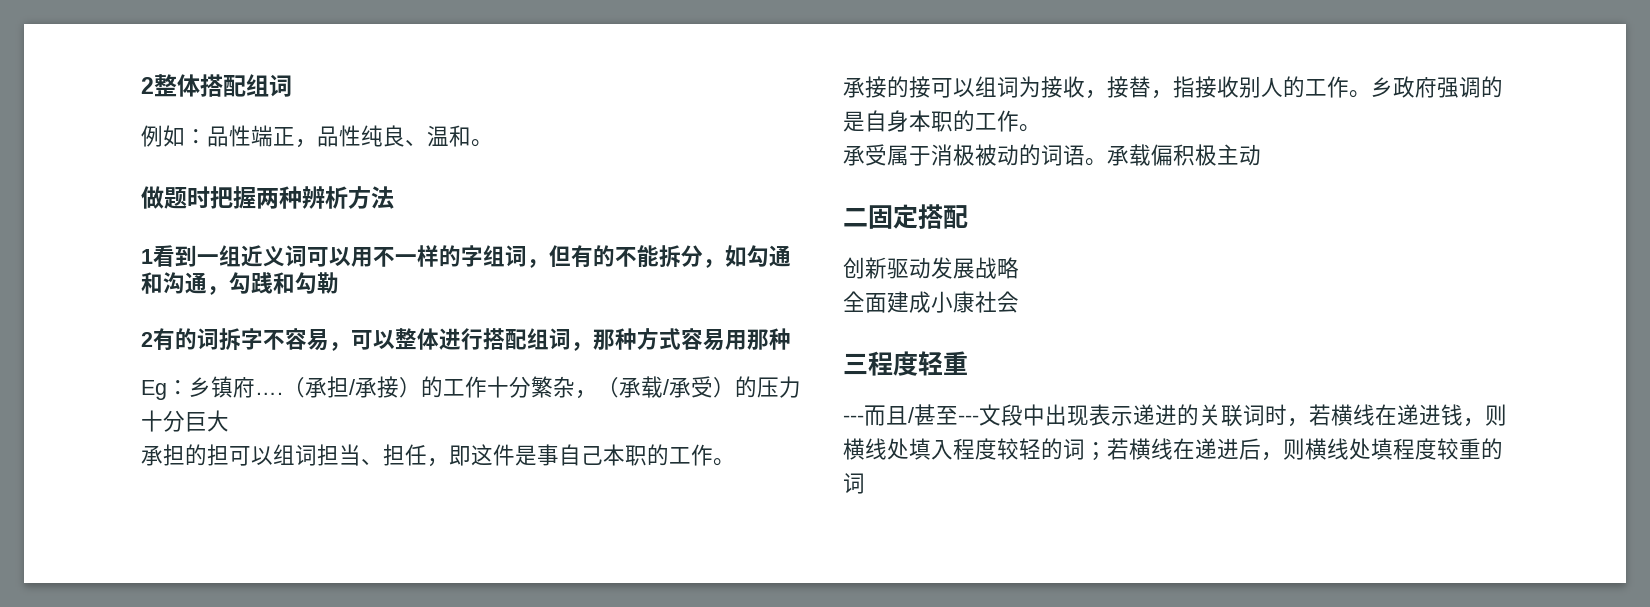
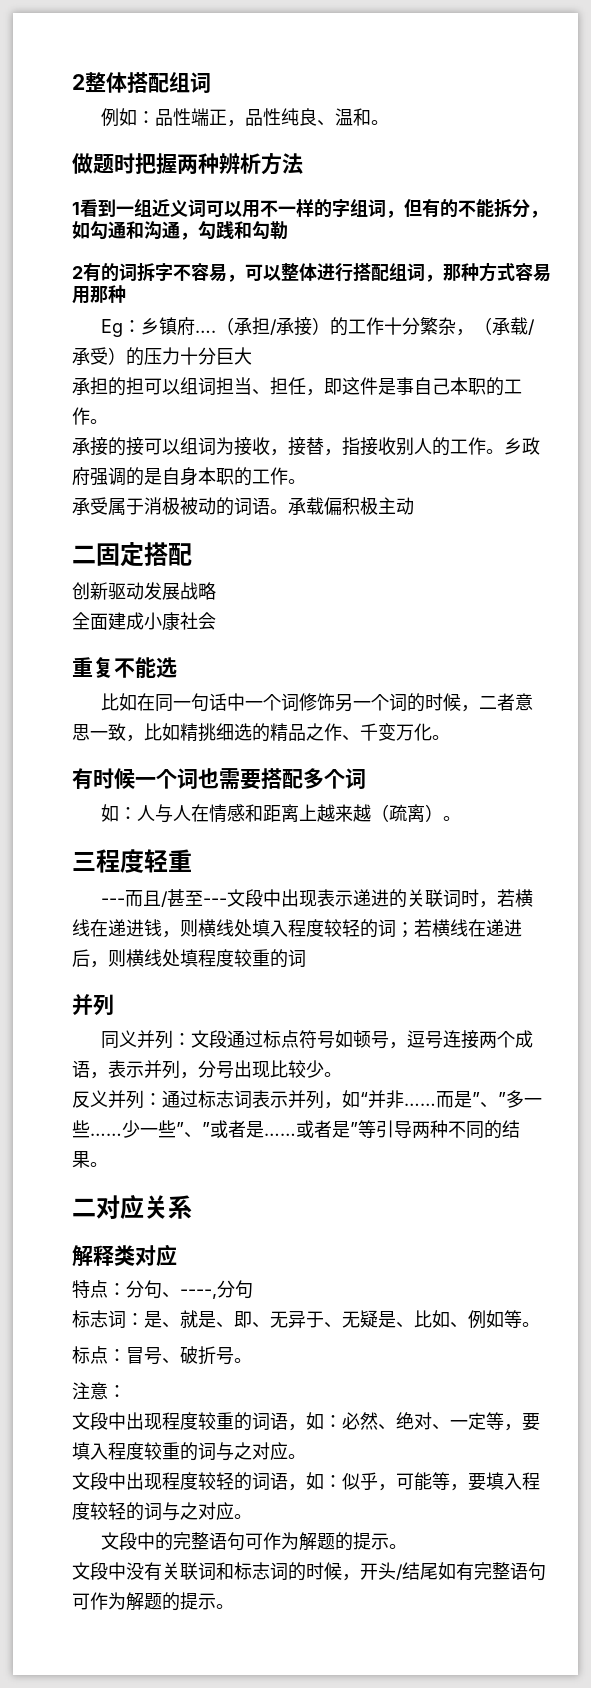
+ 重复不能选
+ 比如在同一句话中一个词修饰另一个词的时候，二者意思一致，比如精挑细选的精品之作、千变万化。
+ 有时候一个词也需要搭配多个词
+ 如：人与人在情感和距离上越来越（疏离）。
  ---而且/甚至---文段中出现表示递进的关联词时，若横线在递进钱，则横线处填入程度较轻的词；若横线在递进后，则横线处填程度较重的词
+ 并列
+ 同义并列：文段通过标点符号如顿号，逗号连接两个成语，表示并列，分号出现比较少。
+ 反义并列：通过标志词表示并列，如“并非……而是”、”多一些……少一些”、”或者是……或者是”等引导两种不同的结果。
+ 二对应关系
+ 解释类对应
+ 特点：分句、----,分句
+ 标志词：是、就是、即、无异于、无疑是、比如、例如等。
+ 标点：冒号、破折号。
+ 注意：
+ 文段中出现程度较重的词语，如：必然、绝对、一定等，要填入程度较重的词与之对应。
+ 文段中出现程度较轻的词语，如：似乎，可能等，要填入程度较轻的词与之对应。
+ 文段中的完整语句可作为解题的提示。
+ 文段中没有关联词和标志词的时候，开头/结尾如有完整语句可作为解题的提示。

